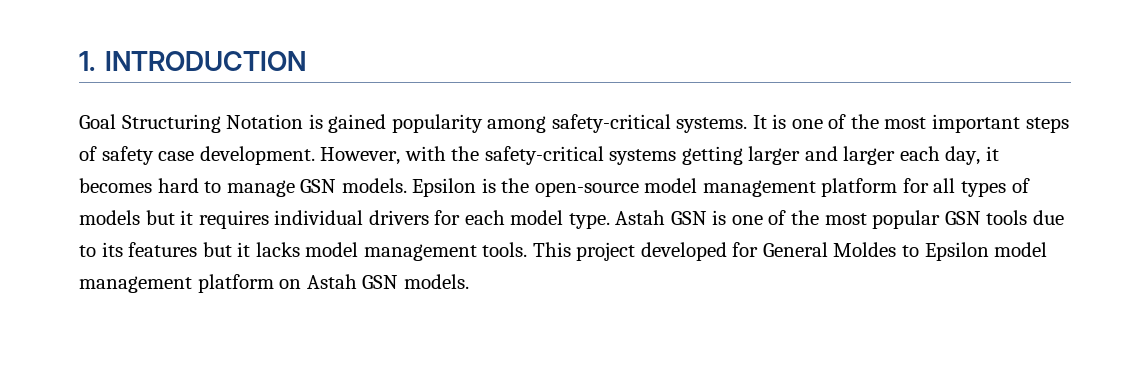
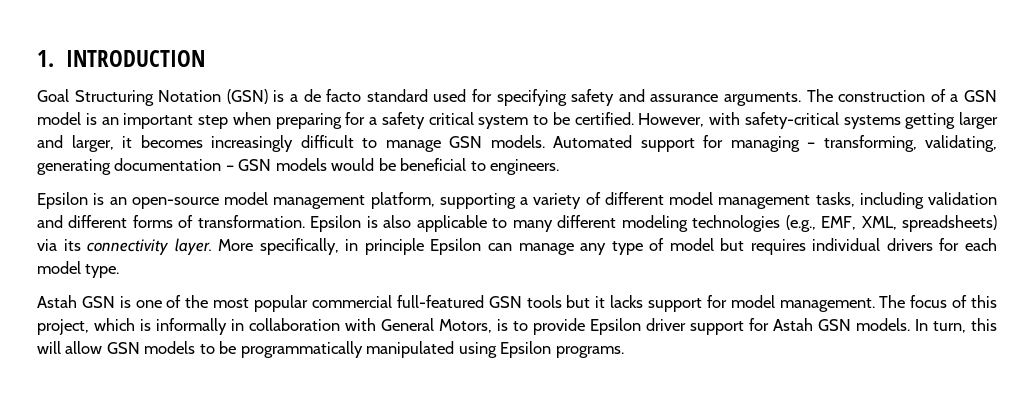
- Goal Structuring Notation is gained popularity among safety-critical systems. It is one of the most important steps of safety case development.
+ Goal Structuring Notation (GSN) is a de facto standard used for specifying safety and assurance arguments. The construction of a GSN model is an important step when preparing for a safety critical system to be certified.
- However, with the safety-critical systems getting larger and larger each day, it becomes hard to manage GSN models. Epsilon is the open-source model management platform for all types of models but it requires individual drivers for each model type. Astah GSN is one of the most popular GSN tools due to its features but it lacks model management tools. This project developed for General Moldes to Epsilon model management platform on Astah GSN models.
+ However, with safety-critical systems getting larger and larger, it becomes increasingly difficult to manage GSN models. Automated support for managing – transforming, validating, generating documentation – GSN models would be beneficial to engineers.
+ Epsilon is an open-source model management platform, supporting a variety of different model management tasks, including validation and different forms of transformation. Epsilon is also applicable to many different modeling technologies (e.g., EMF, XML, spreadsheets) via its connectivity layer. More specifically, in principle Epsilon can manage any type of model but requires individual drivers for each model type.
+ Astah GSN is one of the most popular commercial full-featured GSN tools but it lacks support for model management. The focus of this project, which is informally in collaboration with General Motors, is to provide Epsilon driver support for Astah GSN models. In turn, this will allow GSN models to be programmatically manipulated using Epsilon programs.

